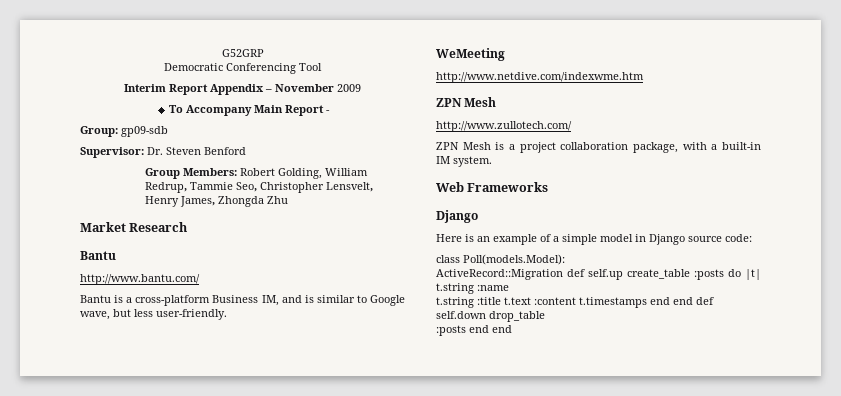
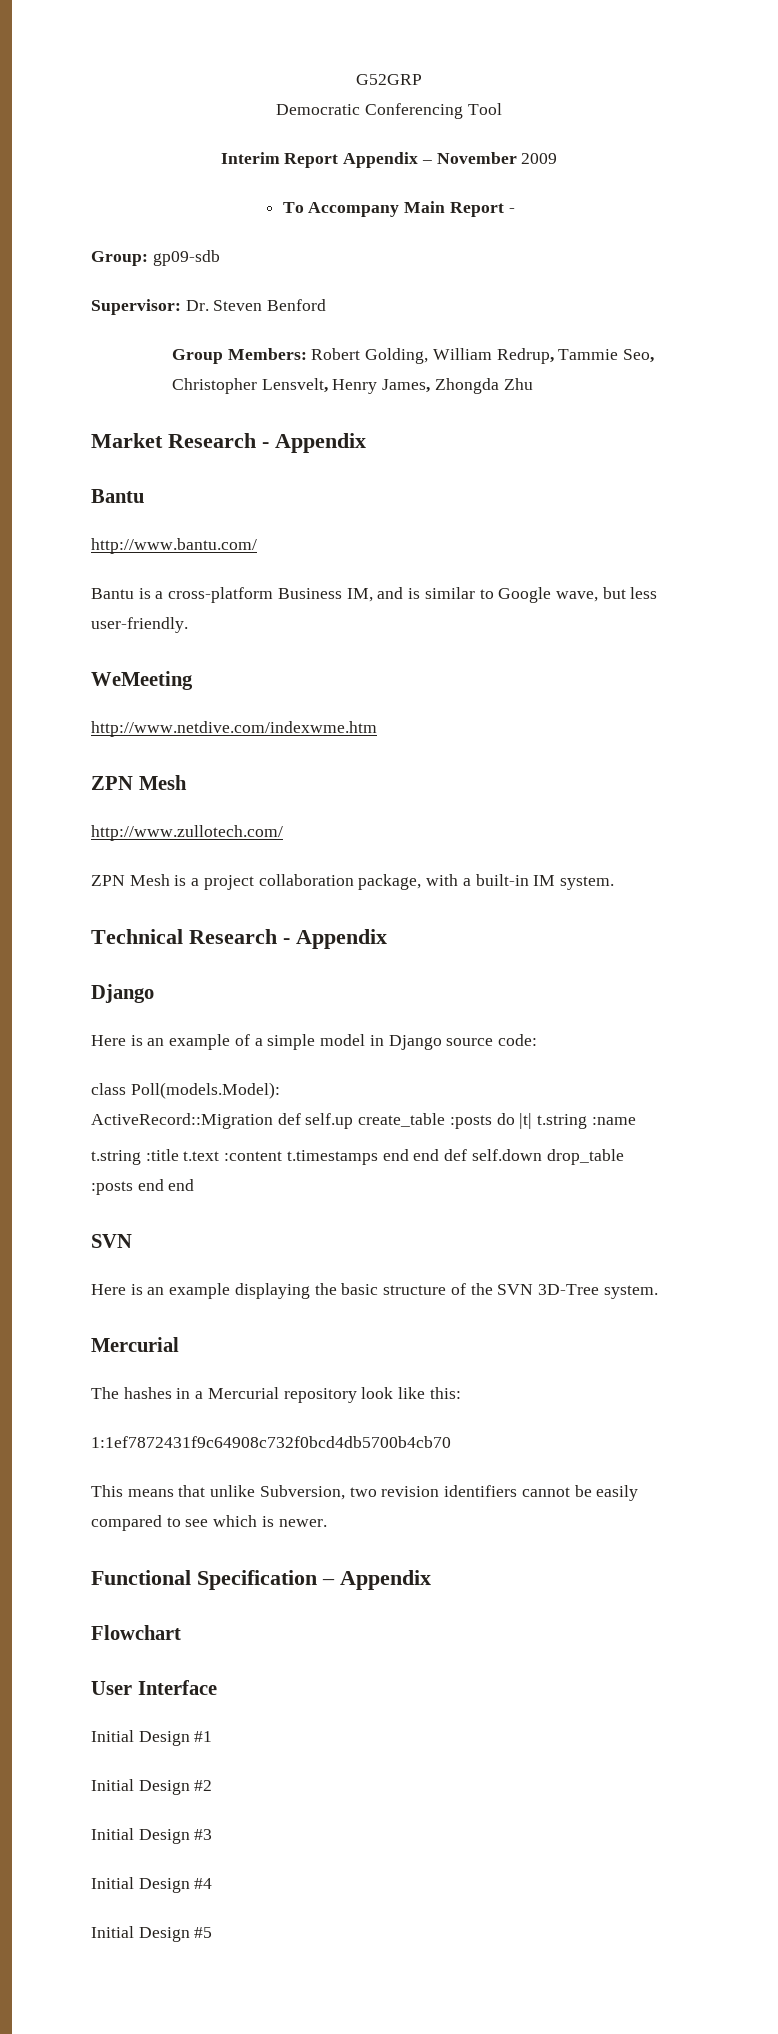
- Market Research
+ Market Research - Appendix
- Web Frameworks
+ Technical Research - Appendix
  :posts end end
+ SVN
+ Here is an example displaying the basic structure of the SVN 3D-Tree system.
+ Mercurial
+ The hashes in a Mercurial repository look like this:
+ 1:1ef7872431f9c64908c732f0bcd4db5700b4cb70
+ This means that unlike Subversion, two revision identifiers cannot be easily compared to see which is newer.
+ Functional Specification – Appendix
+ Flowchart
+ User Interface
+ Initial Design #1
+ Initial Design #2
+ Initial Design #3
+ Initial Design #4
+ Initial Design #5

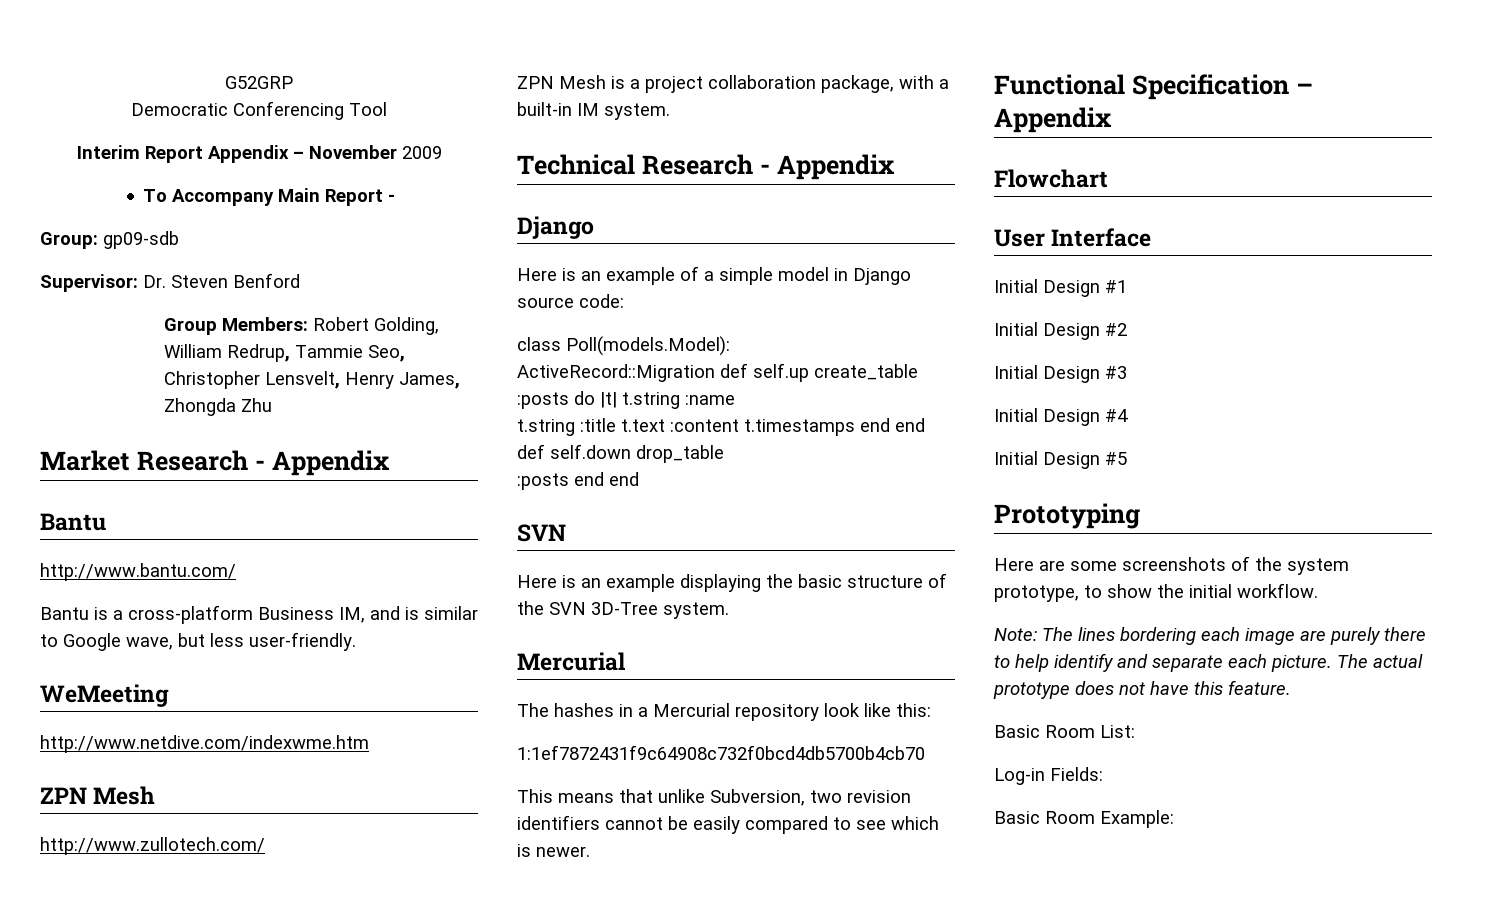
+ Prototyping
+ Here are some screenshots of the system prototype, to show the initial workflow.
+ Note: The lines bordering each image are purely there to help identify and separate each picture. The actual prototype does not have this feature.
+ Basic Room List:
+ Log-in Fields:
+ Basic Room Example:

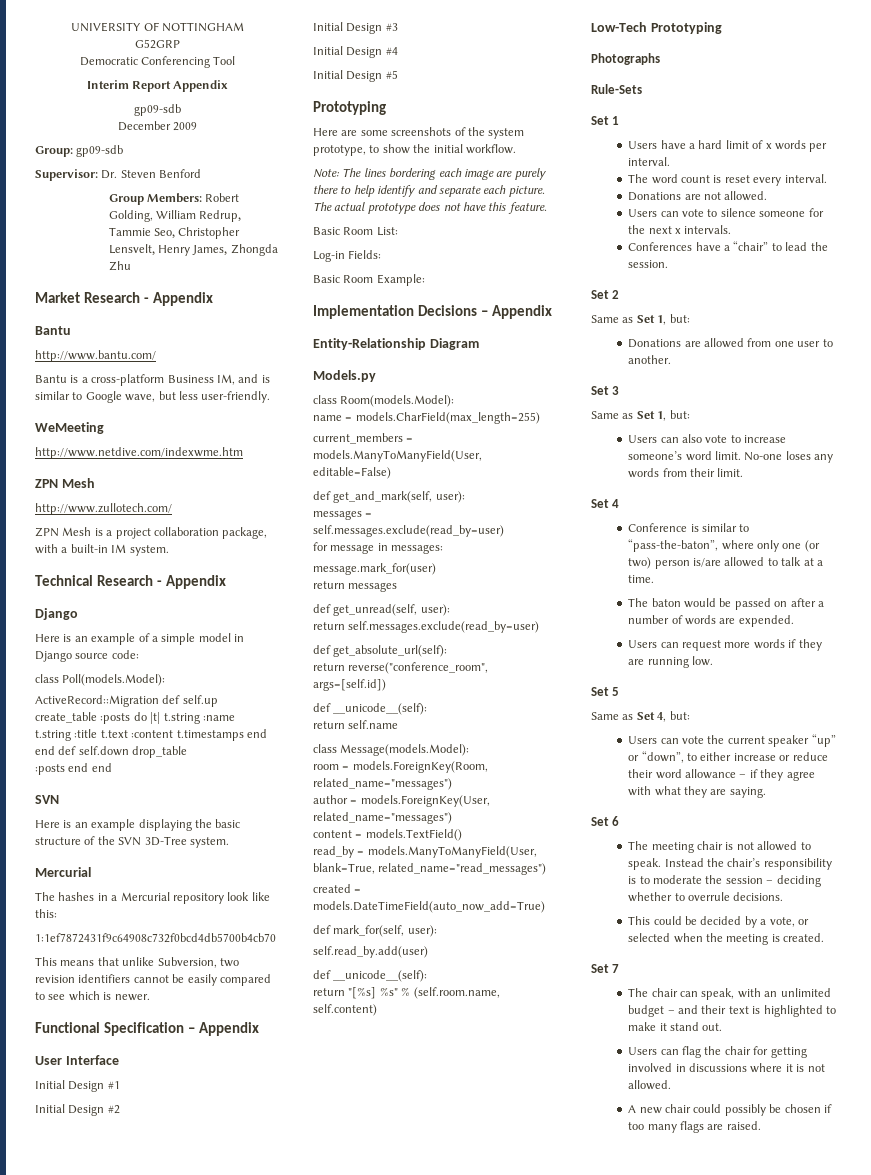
+ UNIVERSITY OF NOTTINGHAM
- Interim Report Appendix – November 2009
+ Interim Report Appendix
+ gp09-sdb
+ December 2009
- To Accompany Main Report -
- Flowchart
+ Implementation Decisions – Appendix
+ Entity-Relationship Diagram
+ Models.py
+ class Room(models.Model):
+ name = models.CharField(max_length=255)
+ current_members = models.ManyToManyField(User, editable=False)
+ def get_and_mark(self, user):
+ messages = self.messages.exclude(read_by=user)
+ for message in messages:
+ message.mark_for(user)
+ return messages
+ def get_unread(self, user):
+ return self.messages.exclude(read_by=user)
+ def get_absolute_url(self):
+ return reverse("conference_room", args=[self.id])
+ def __unicode__(self):
+ return self.name
+ class Message(models.Model):
+ room = models.ForeignKey(Room, related_name="messages")
+ author = models.ForeignKey(User, related_name="messages")
+ content = models.TextField()
+ read_by = models.ManyToManyField(User, blank=True, related_name="read_messages")
+ created = models.DateTimeField(auto_now_add=True)
+ def mark_for(self, user):
+ self.read_by.add(user)
+ def __unicode__(self):
+ return "[%s] %s" % (self.room.name, self.content)
+ Low-Tech Prototyping
+ Photographs
+ Rule-Sets
+ Set 1
+ Users have a hard limit of x words per interval.
+ The word count is reset every interval.
+ Donations are not allowed.
+ Users can vote to silence someone for the next x intervals.
+ Conferences have a “chair” to lead the session.
+ Set 2
+ Same as Set 1, but:
+ Donations are allowed from one user to another.
+ Set 3
+ Same as Set 1, but:
+ Users can also vote to increase someone’s word limit. No-one loses any words from their limit.
+ Set 4
+ Conference is similar to “pass-the-baton”, where only one (or two) person is/are allowed to talk at a time.
+ The baton would be passed on after a number of words are expended.
+ Users can request more words if they are running low.
+ Set 5
+ Same as Set 4, but:
+ Users can vote the current speaker “up” or “down”, to either increase or reduce their word allowance – if they agree with what they are saying.
+ Set 6
+ The meeting chair is not allowed to speak. Instead the chair’s responsibility is to moderate the session – deciding whether to overrule decisions.
+ This could be decided by a vote, or selected when the meeting is created.
+ Set 7
+ The chair can speak, with an unlimited budget – and their text is highlighted to make it stand out.
+ Users can flag the chair for getting involved in discussions where it is not allowed.
+ A new chair could possibly be chosen if too many flags are raised.

